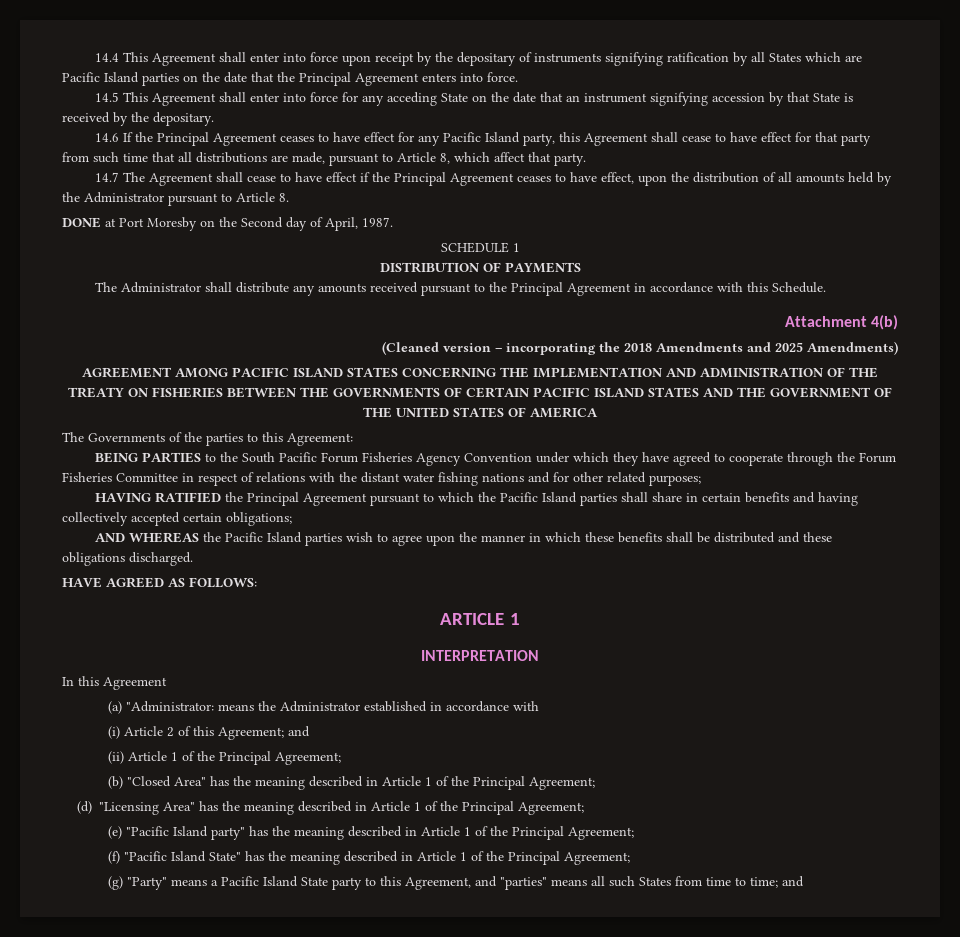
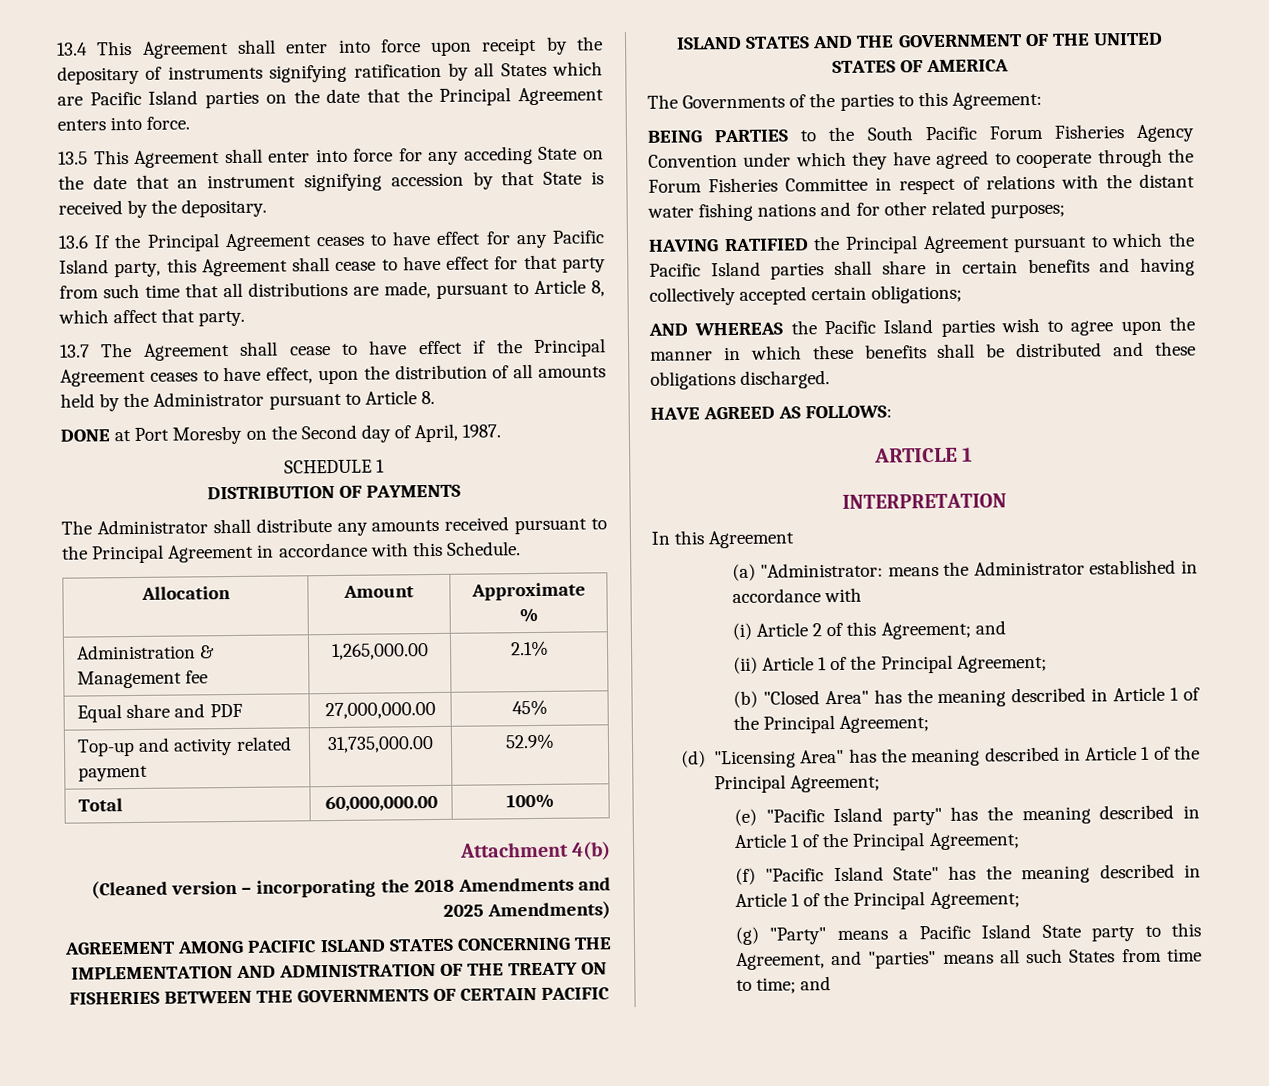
- 14.4 This Agreement shall enter into force upon receipt by the depositary of instruments signifying ratification by all States which are Pacific Island parties on the date that the Principal Agreement enters into force.
+ 13.4 This Agreement shall enter into force upon receipt by the depositary of instruments signifying ratification by all States which are Pacific Island parties on the date that the Principal Agreement enters into force.
- 14.5 This Agreement shall enter into force for any acceding State on the date that an instrument signifying accession by that State is received by the depositary.
+ 13.5 This Agreement shall enter into force for any acceding State on the date that an instrument signifying accession by that State is received by the depositary.
- 14.6 If the Principal Agreement ceases to have effect for any Pacific Island party, this Agreement shall cease to have effect for that party from such time that all distributions are made, pursuant to Article 8, which affect that party.
+ 13.6 If the Principal Agreement ceases to have effect for any Pacific Island party, this Agreement shall cease to have effect for that party from such time that all distributions are made, pursuant to Article 8, which affect that party.
- 14.7 The Agreement shall cease to have effect if the Principal Agreement ceases to have effect, upon the distribution of all amounts held by the Administrator pursuant to Article 8.
+ 13.7 The Agreement shall cease to have effect if the Principal Agreement ceases to have effect, upon the distribution of all amounts held by the Administrator pursuant to Article 8.
+ Allocation | Amount | Approximate %
+ Administration & Management fee | 1,265,000.00 | 2.1%
+ Equal share and PDF | 27,000,000.00 | 45%
+ Top-up and activity related payment | 31,735,000.00 | 52.9%
+ Total | 60,000,000.00 | 100%

